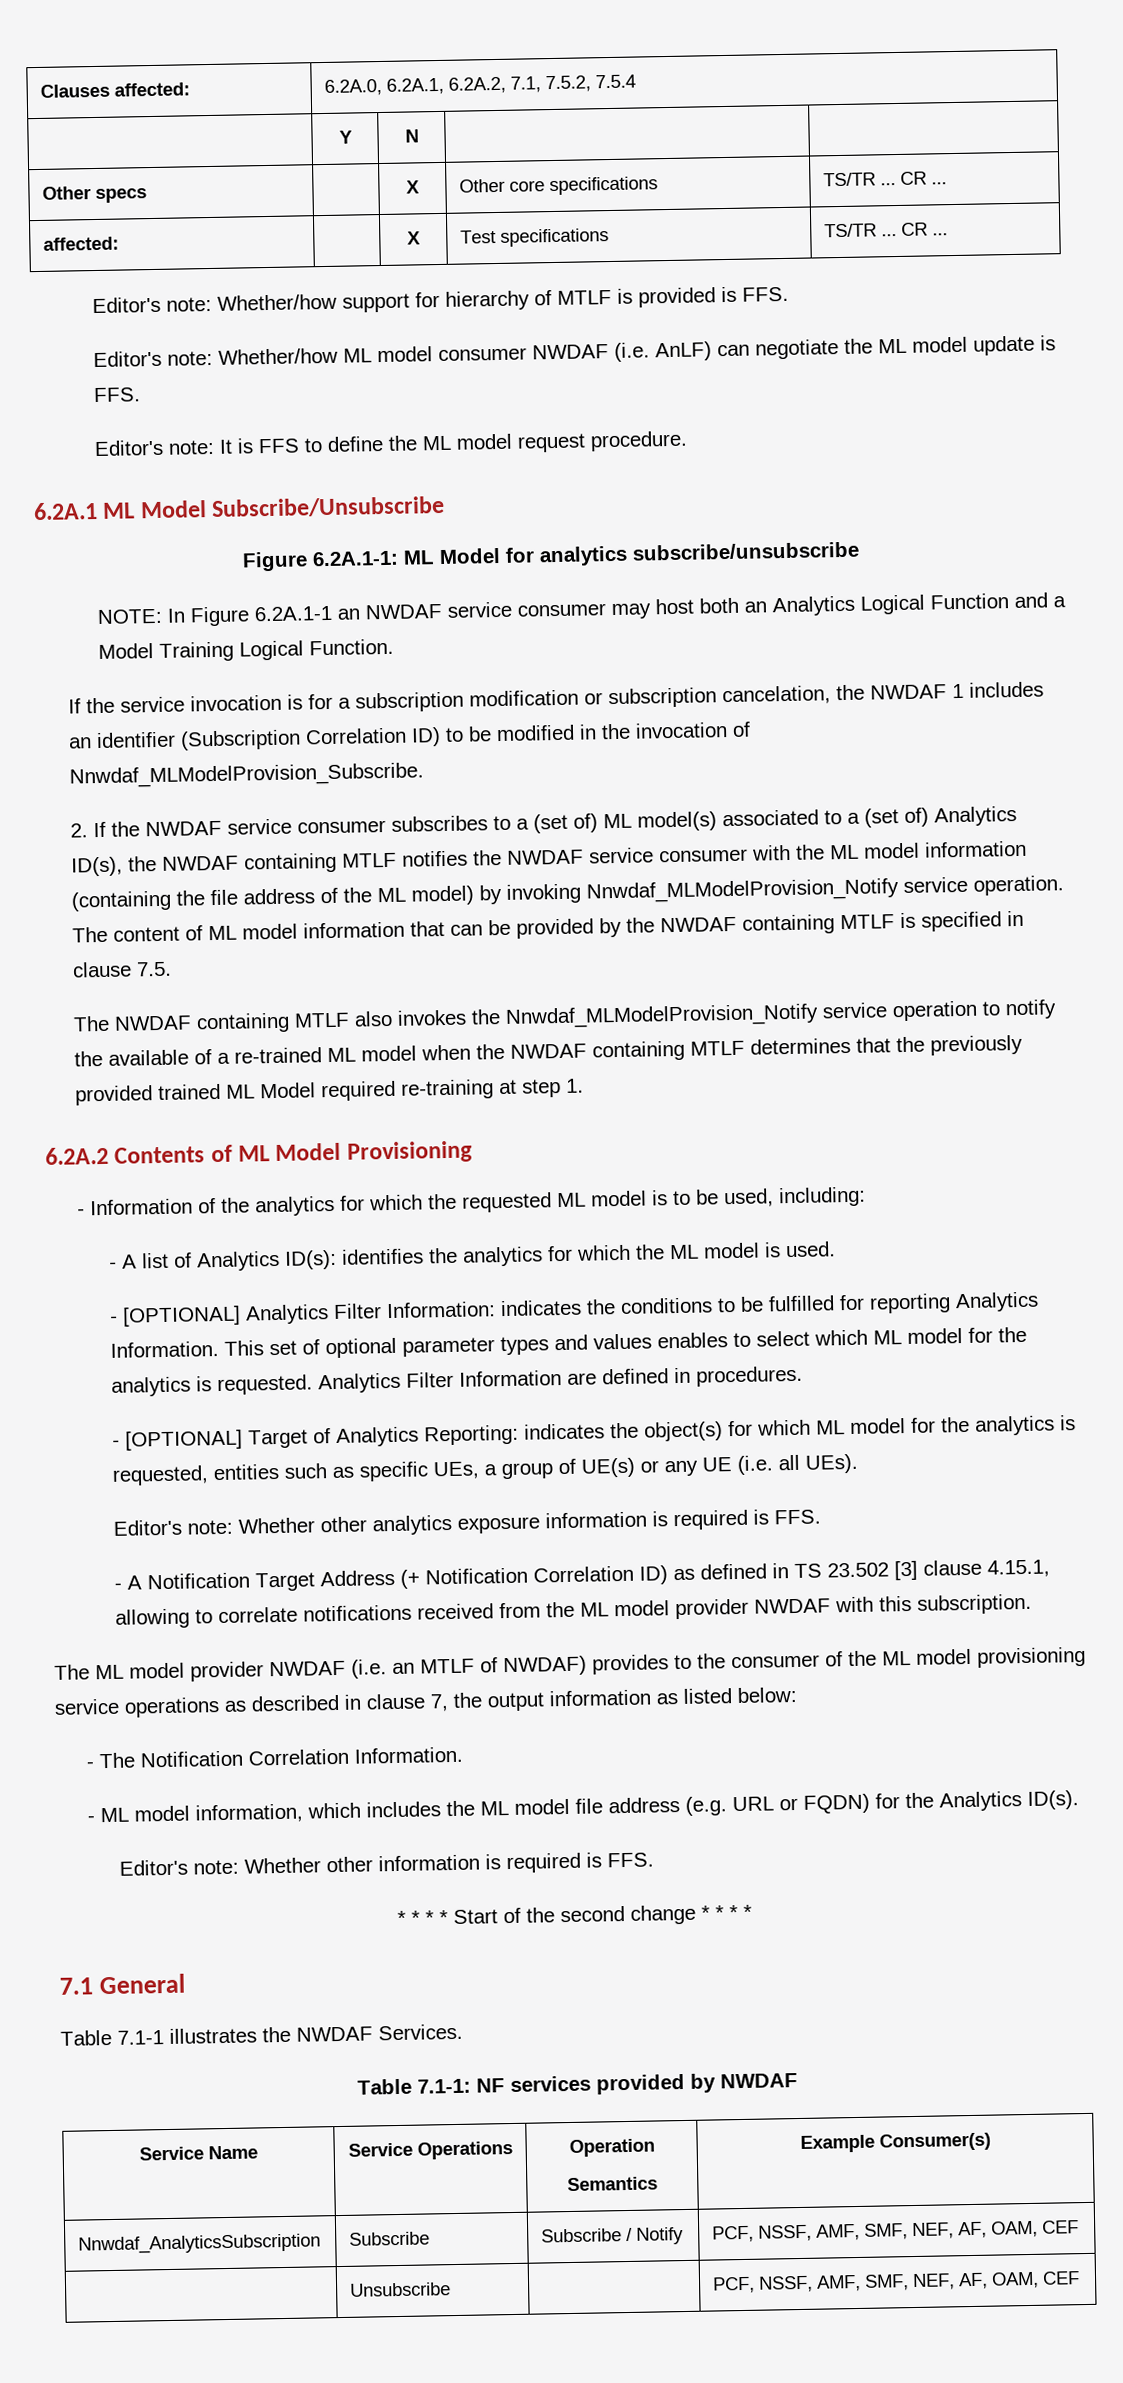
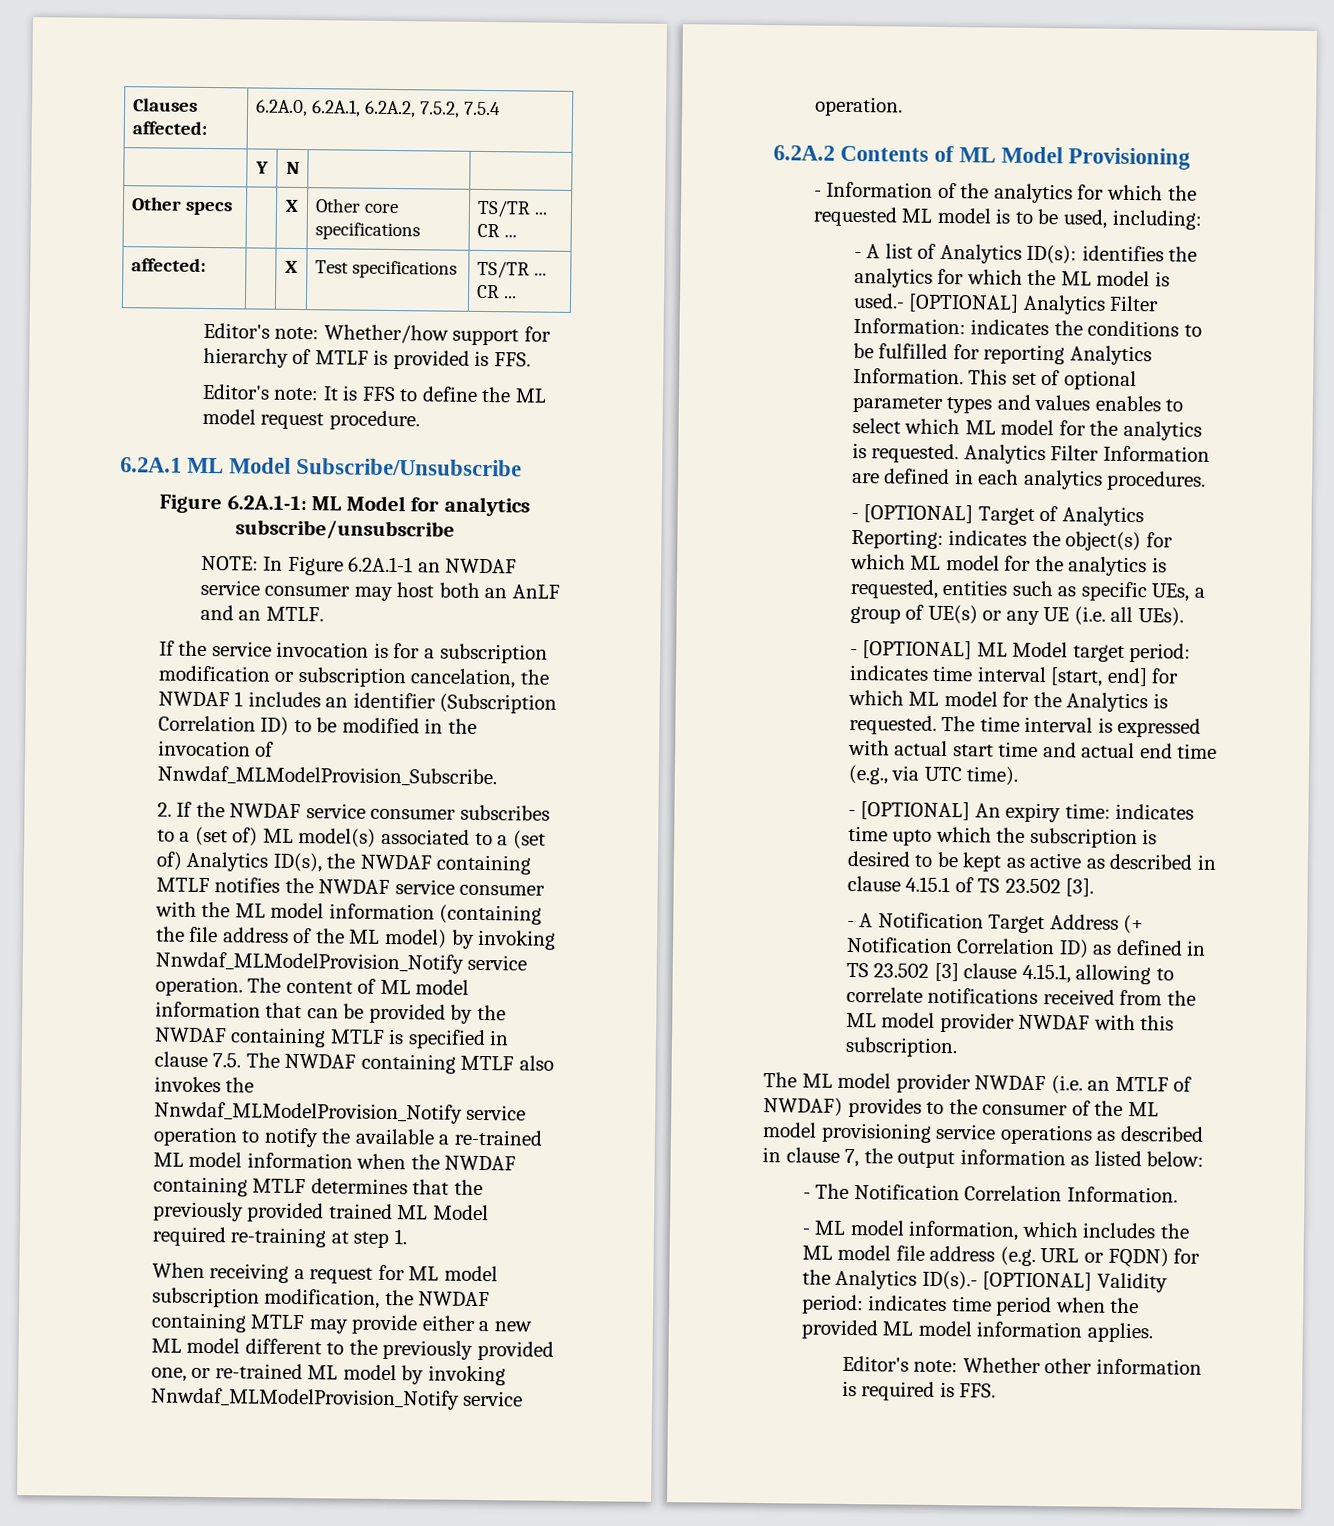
- Clauses affected: | 6.2A.0, 6.2A.1, 6.2A.2, 7.1, 7.5.2, 7.5.4
+ Clauses affected: | 6.2A.0, 6.2A.1, 6.2A.2, 7.5.2, 7.5.4
- Editor's note: Whether/how ML model consumer NWDAF (i.e. AnLF) can negotiate the ML model update is FFS.
- NOTE: In Figure 6.2A.1-1 an NWDAF service consumer may host both an Analytics Logical Function and a Model Training Logical Function.
+ NOTE: In Figure 6.2A.1-1 an NWDAF service consumer may host both an AnLF and an MTLF.
- The content of ML model information that can be provided by the NWDAF containing MTLF is specified in clause 7.5.
- The NWDAF containing MTLF also invokes the Nnwdaf_MLModelProvision_Notify service operation to notify the available of a re-trained ML model when the NWDAF containing MTLF determines that the previously provided trained ML Model required re-training at step 1.
+ The content of ML model information that can be provided by the NWDAF containing MTLF is specified in clause 7.5. The NWDAF containing MTLF also invokes the Nnwdaf_MLModelProvision_Notify service operation to notify the available a re-trained ML model information when the NWDAF containing MTLF determines that the previously provided trained ML Model required re-training at step 1.
+ When receiving a request for ML model subscription modification, the NWDAF containing MTLF may provide either a new ML model different to the previously provided one, or re-trained ML model by invoking Nnwdaf_MLModelProvision_Notify service operation.
- - A list of Analytics ID(s): identifies the analytics for which the ML model is used.
- - [OPTIONAL] Analytics Filter Information: indicates the conditions to be fulfilled for reporting Analytics Information.
+ - A list of Analytics ID(s): identifies the analytics for which the ML model is used.- [OPTIONAL] Analytics Filter Information: indicates the conditions to be fulfilled for reporting Analytics Information.
- Analytics Filter Information are defined in procedures.
+ Analytics Filter Information are defined in each analytics procedures.
- Editor's note: Whether other analytics exposure information is required is FFS.
+ - [OPTIONAL] ML Model target period: indicates time interval [start, end] for which ML model for the Analytics is requested. The time interval is expressed with actual start time and actual end time (e.g., via UTC time).
+ - [OPTIONAL] An expiry time: indicates time upto which the subscription is desired to be kept as active as described in clause 4.15.1 of TS 23.502 [3].
- - ML model information, which includes the ML model file address (e.g. URL or FQDN) for the Analytics ID(s).
+ - ML model information, which includes the ML model file address (e.g. URL or FQDN) for the Analytics ID(s).- [OPTIONAL] Validity period: indicates time period when the provided ML model information applies.
- * * * * Start of the second change * * * *
- 7.1 General
- Table 7.1-1 illustrates the NWDAF Services.
- Table 7.1-1: NF services provided by NWDAF
- Service Name | Service Operations | Operation
- Semantics | Example Consumer(s)
- Nnwdaf_AnalyticsSubscription | Subscribe | Subscribe / Notify | PCF, NSSF, AMF, SMF, NEF, AF, OAM, CEF
- | Unsubscribe | | PCF, NSSF, AMF, SMF, NEF, AF, OAM, CEF

